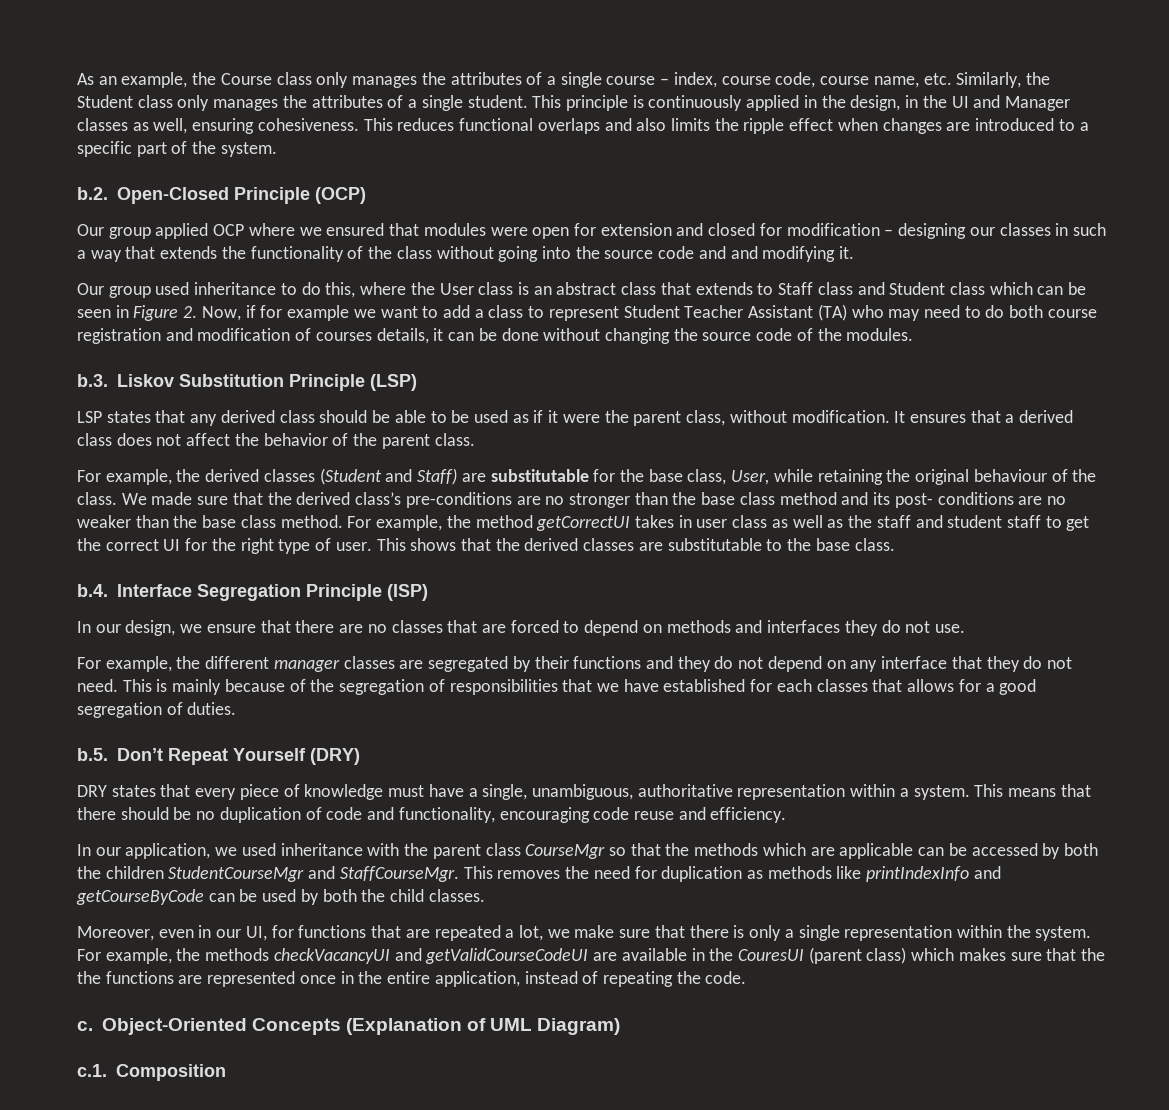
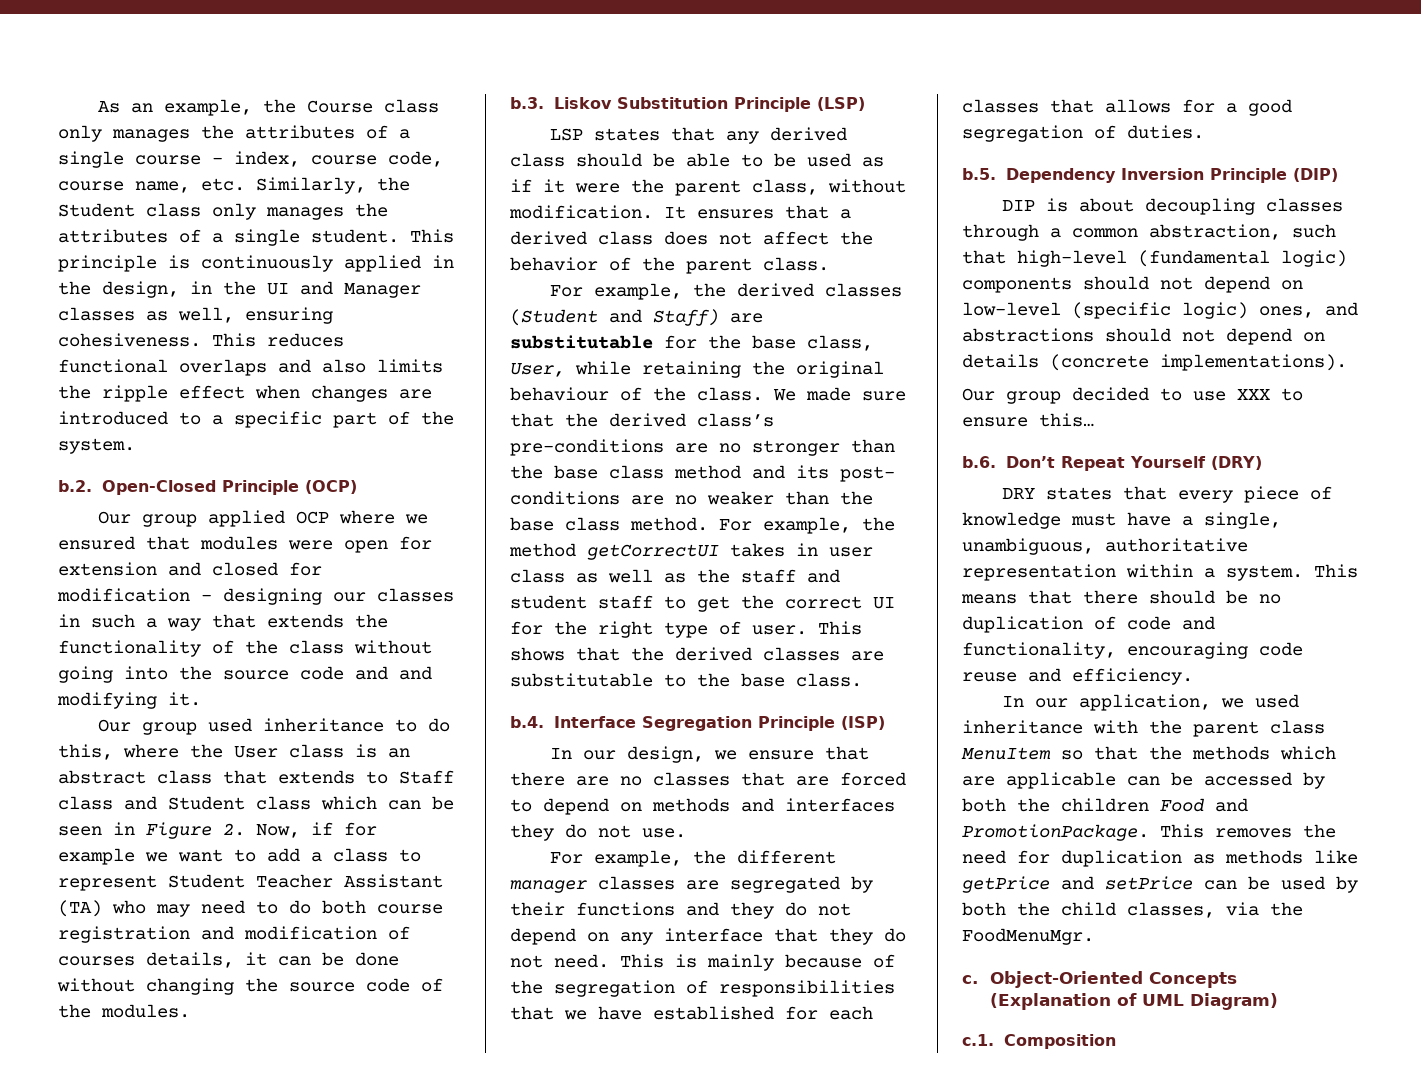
- b.5. Don’t Repeat Yourself (DRY)
+ b.5. Dependency Inversion Principle (DIP)
+ DIP is about decoupling classes through a common abstraction, such that high-level (fundamental logic) components should not depend on low-level (specific logic) ones, and abstractions should not depend on details (concrete implementations).
+ Our group decided to use XXX to ensure this…
+ b.6. Don’t Repeat Yourself (DRY)
- In our application, we used inheritance with the parent class CourseMgr so that the methods which are applicable can be accessed by both the children StudentCourseMgr and StaffCourseMgr.
+ In our application, we used inheritance with the parent class MenuItem so that the methods which are applicable can be accessed by both the children Food and PromotionPackage.
- This removes the need for duplication as methods like printIndexInfo and getCourseByCode can be used by both the child classes.
- Moreover, even in our UI, for functions that are repeated a lot, we make sure that there is only a single representation within the system. For example, the methods checkVacancyUI and getValidCourseCodeUI are available in the CouresUI (parent class) which makes sure that the the functions are represented once in the entire application, instead of repeating the code.
+ This removes the need for duplication as methods like getPrice and setPrice can be used by both the child classes, via the FoodMenuMgr.

